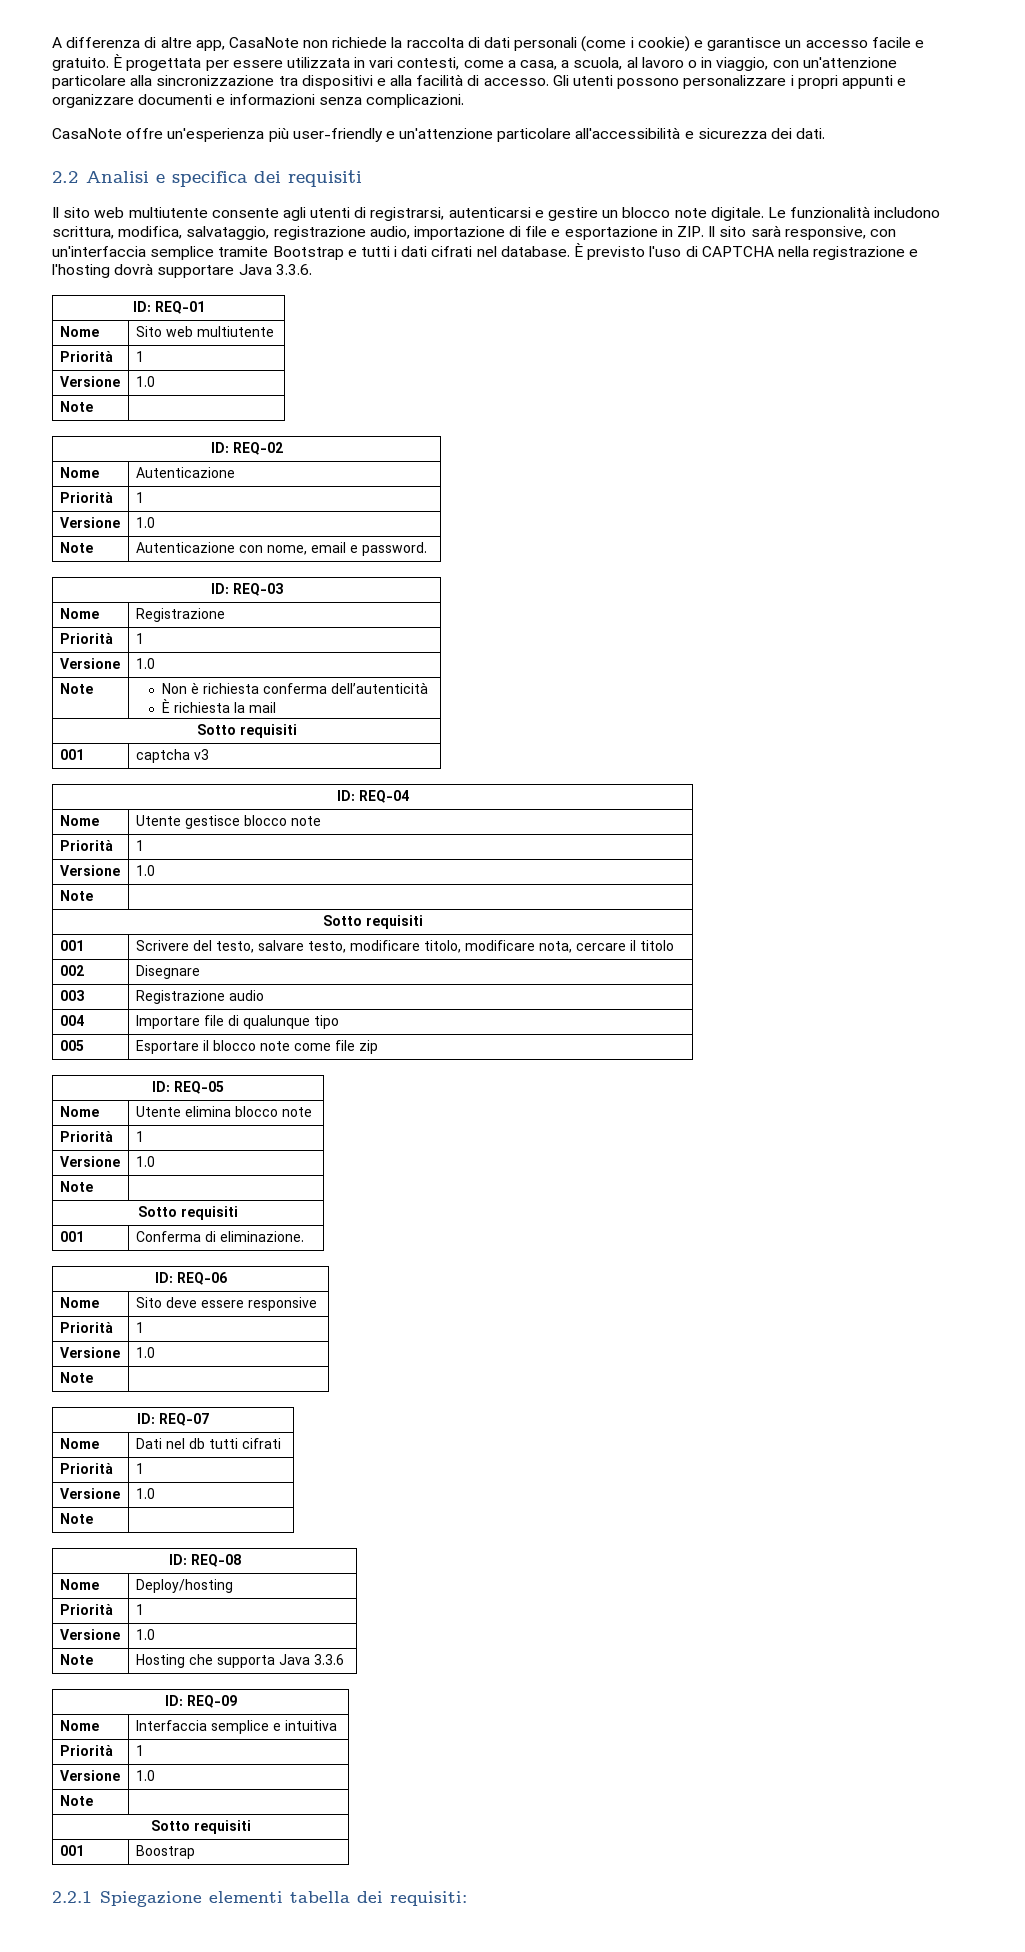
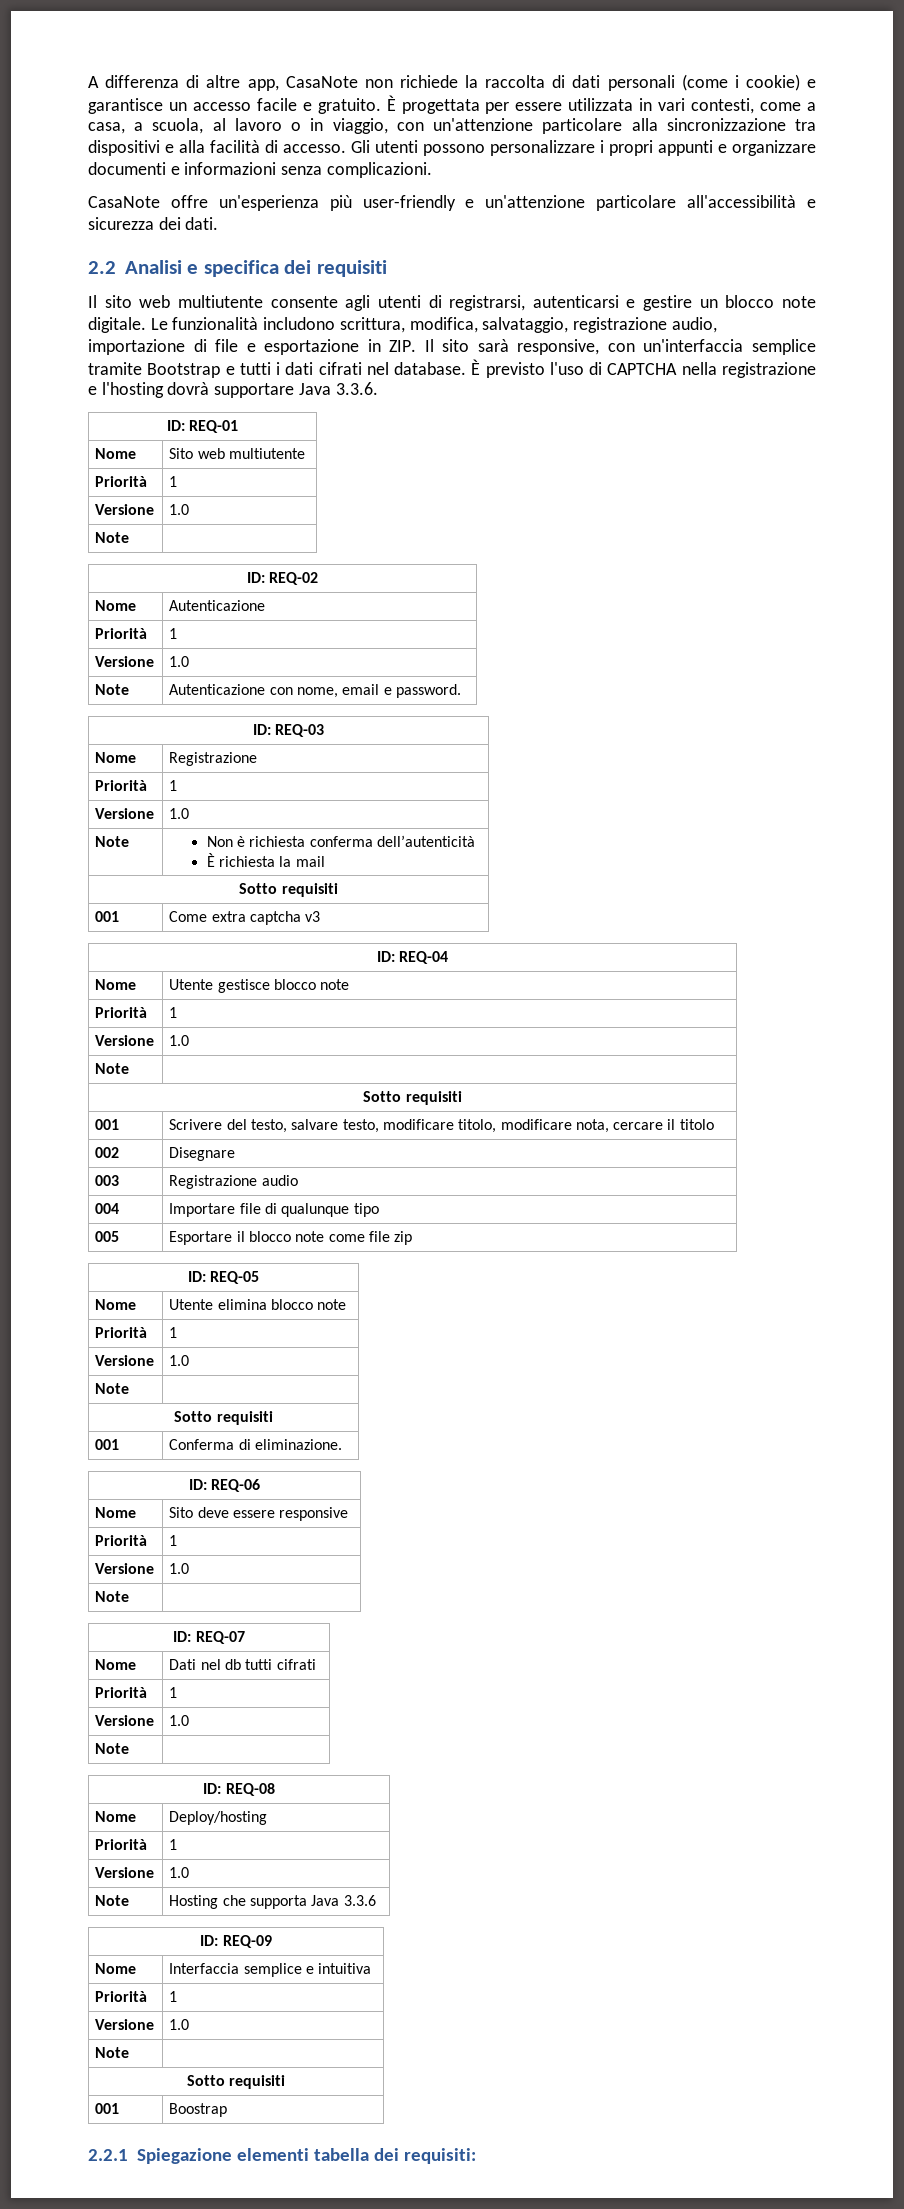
- 001 | captcha v3
+ 001 | Come extra captcha v3

